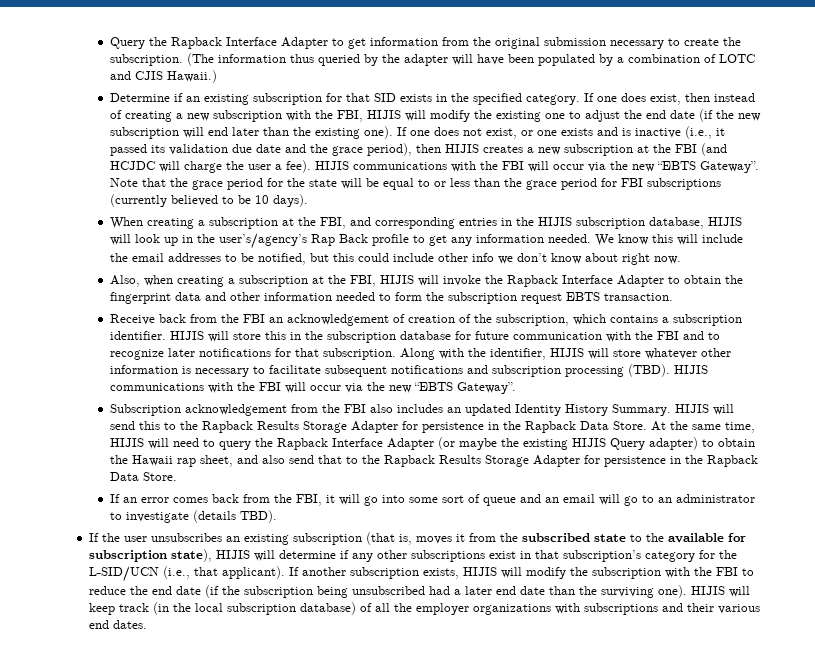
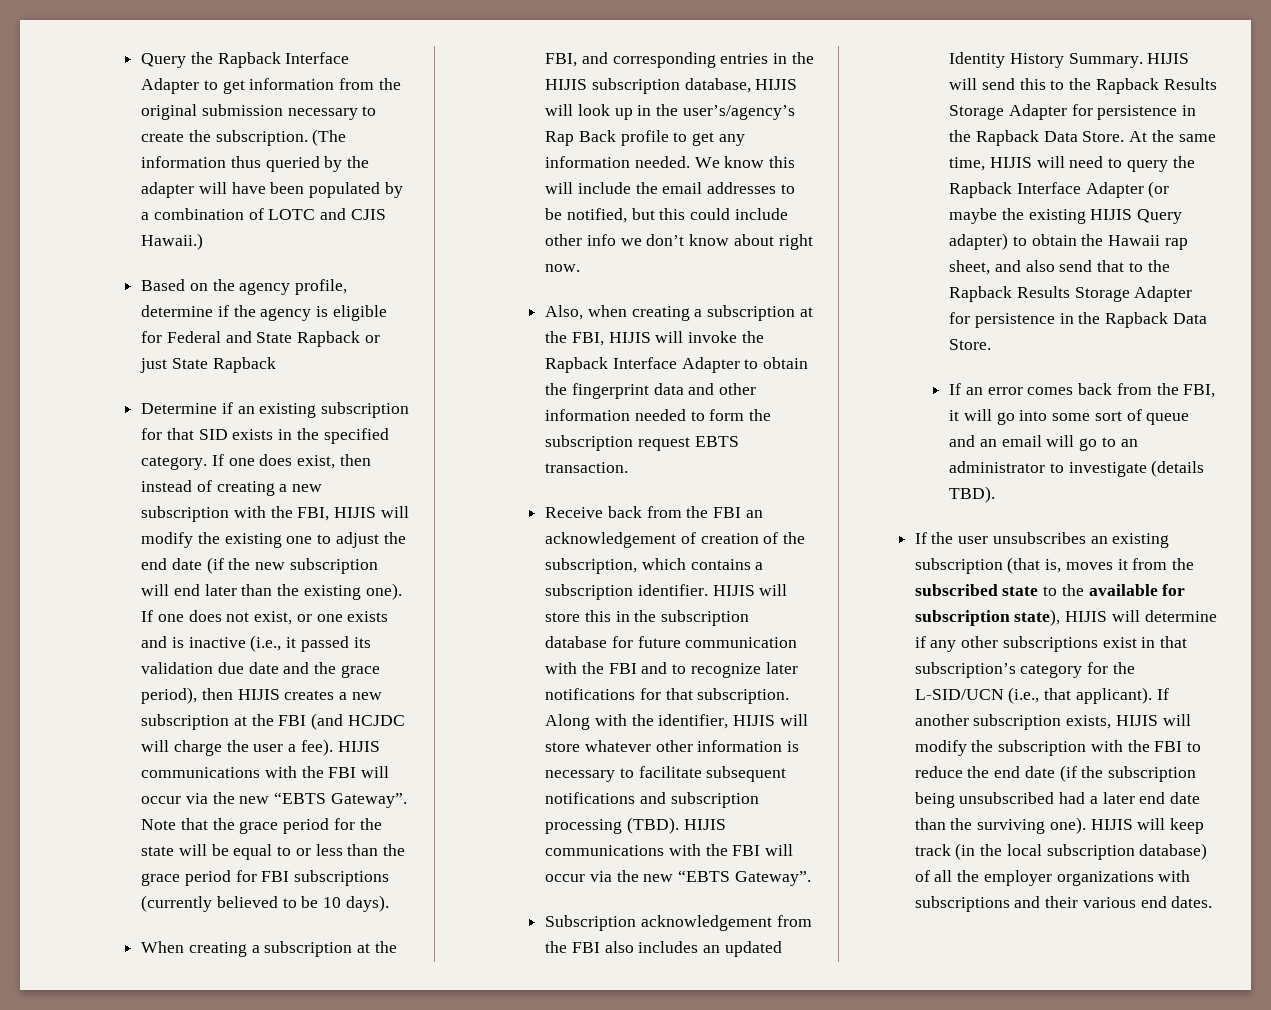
+ Based on the agency profile, determine if the agency is eligible for Federal and State Rapback or just State Rapback

